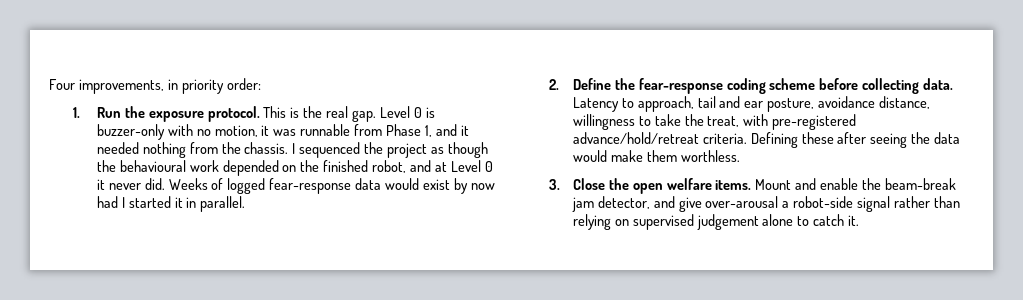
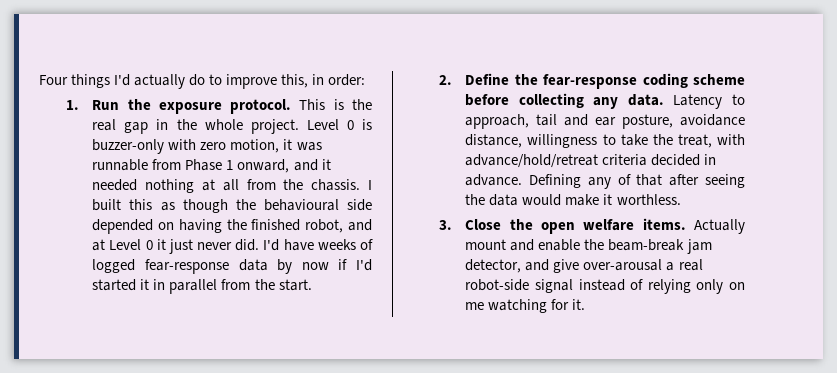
- Four improvements, in priority order:
+ Four things I'd actually do to improve this, in order:
- This is the real gap.
+ This is the real gap in the whole project.
- Level 0 is buzzer-only with no motion, it was runnable from Phase 1, and it needed nothing from the chassis.
+ Level 0 is buzzer-only with zero motion, it was runnable from Phase 1 onward, and it needed nothing at all from the chassis.
- I sequenced the project as though the behavioural work depended on the finished robot, and at Level 0 it never did.
+ I built this as though the behavioural side depended on having the finished robot, and at Level 0 it just never did.
- Weeks of logged fear-response data would exist by now had I started it in parallel.
+ I'd have weeks of logged fear-response data by now if I'd started it in parallel from the start.
- 2. Define the fear-response coding scheme before collecting data.
+ 2. Define the fear-response coding scheme before collecting any data.
- Latency to approach, tail and ear posture, avoidance distance, willingness to take the treat, with pre-registered advance/hold/retreat criteria. Defining these after seeing the data would make them worthless.
+ Latency to approach, tail and ear posture, avoidance distance, willingness to take the treat, with advance/hold/retreat criteria decided in advance. Defining any of that after seeing the data would make it worthless.
- Mount and enable the beam-break jam detector, and give over-arousal a robot-side signal rather than relying on supervised judgement alone to catch it.
+ Actually mount and enable the beam-break jam detector, and give over-arousal a real robot-side signal instead of relying only on me watching for it.

